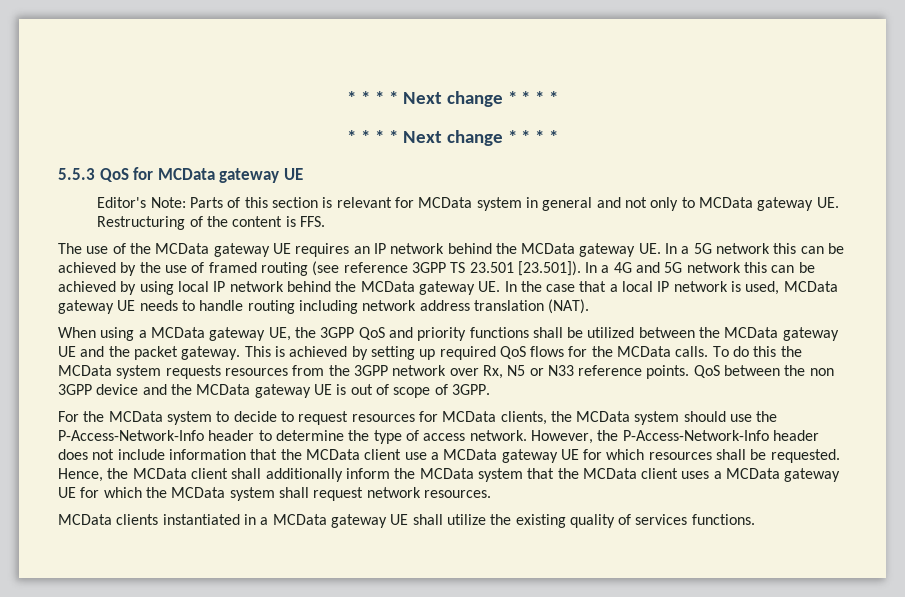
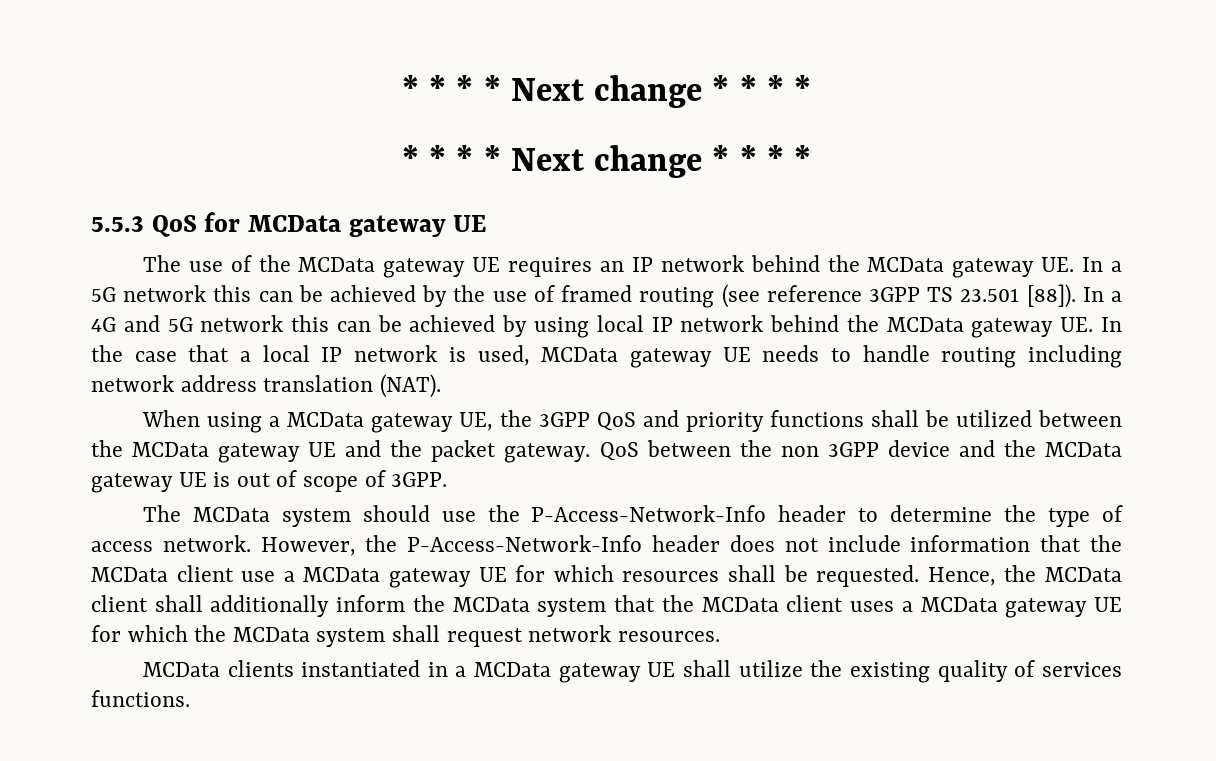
- Editor's Note: Parts of this section is relevant for MCData system in general and not only to MCData gateway UE. Restructuring of the content is FFS.
- The use of the MCData gateway UE requires an IP network behind the MCData gateway UE. In a 5G network this can be achieved by the use of framed routing (see reference 3GPP TS 23.501 [23.501]). In a 4G and 5G network this can be achieved by using local IP network behind the MCData gateway UE. In the case that a local IP network is used, MCData gateway UE needs to handle routing including network address translation (NAT).
+ The use of the MCData gateway UE requires an IP network behind the MCData gateway UE. In a 5G network this can be achieved by the use of framed routing (see reference 3GPP TS 23.501 [88]). In a 4G and 5G network this can be achieved by using local IP network behind the MCData gateway UE. In the case that a local IP network is used, MCData gateway UE needs to handle routing including network address translation (NAT).
- This is achieved by setting up required QoS flows for the MCData calls. To do this the MCData system requests resources from the 3GPP network over Rx, N5 or N33 reference points.
- For the MCData system to decide to request resources for MCData clients, the MCData system should use the P-Access-Network-Info header to determine the type of access network.
+ The MCData system should use the P-Access-Network-Info header to determine the type of access network.

